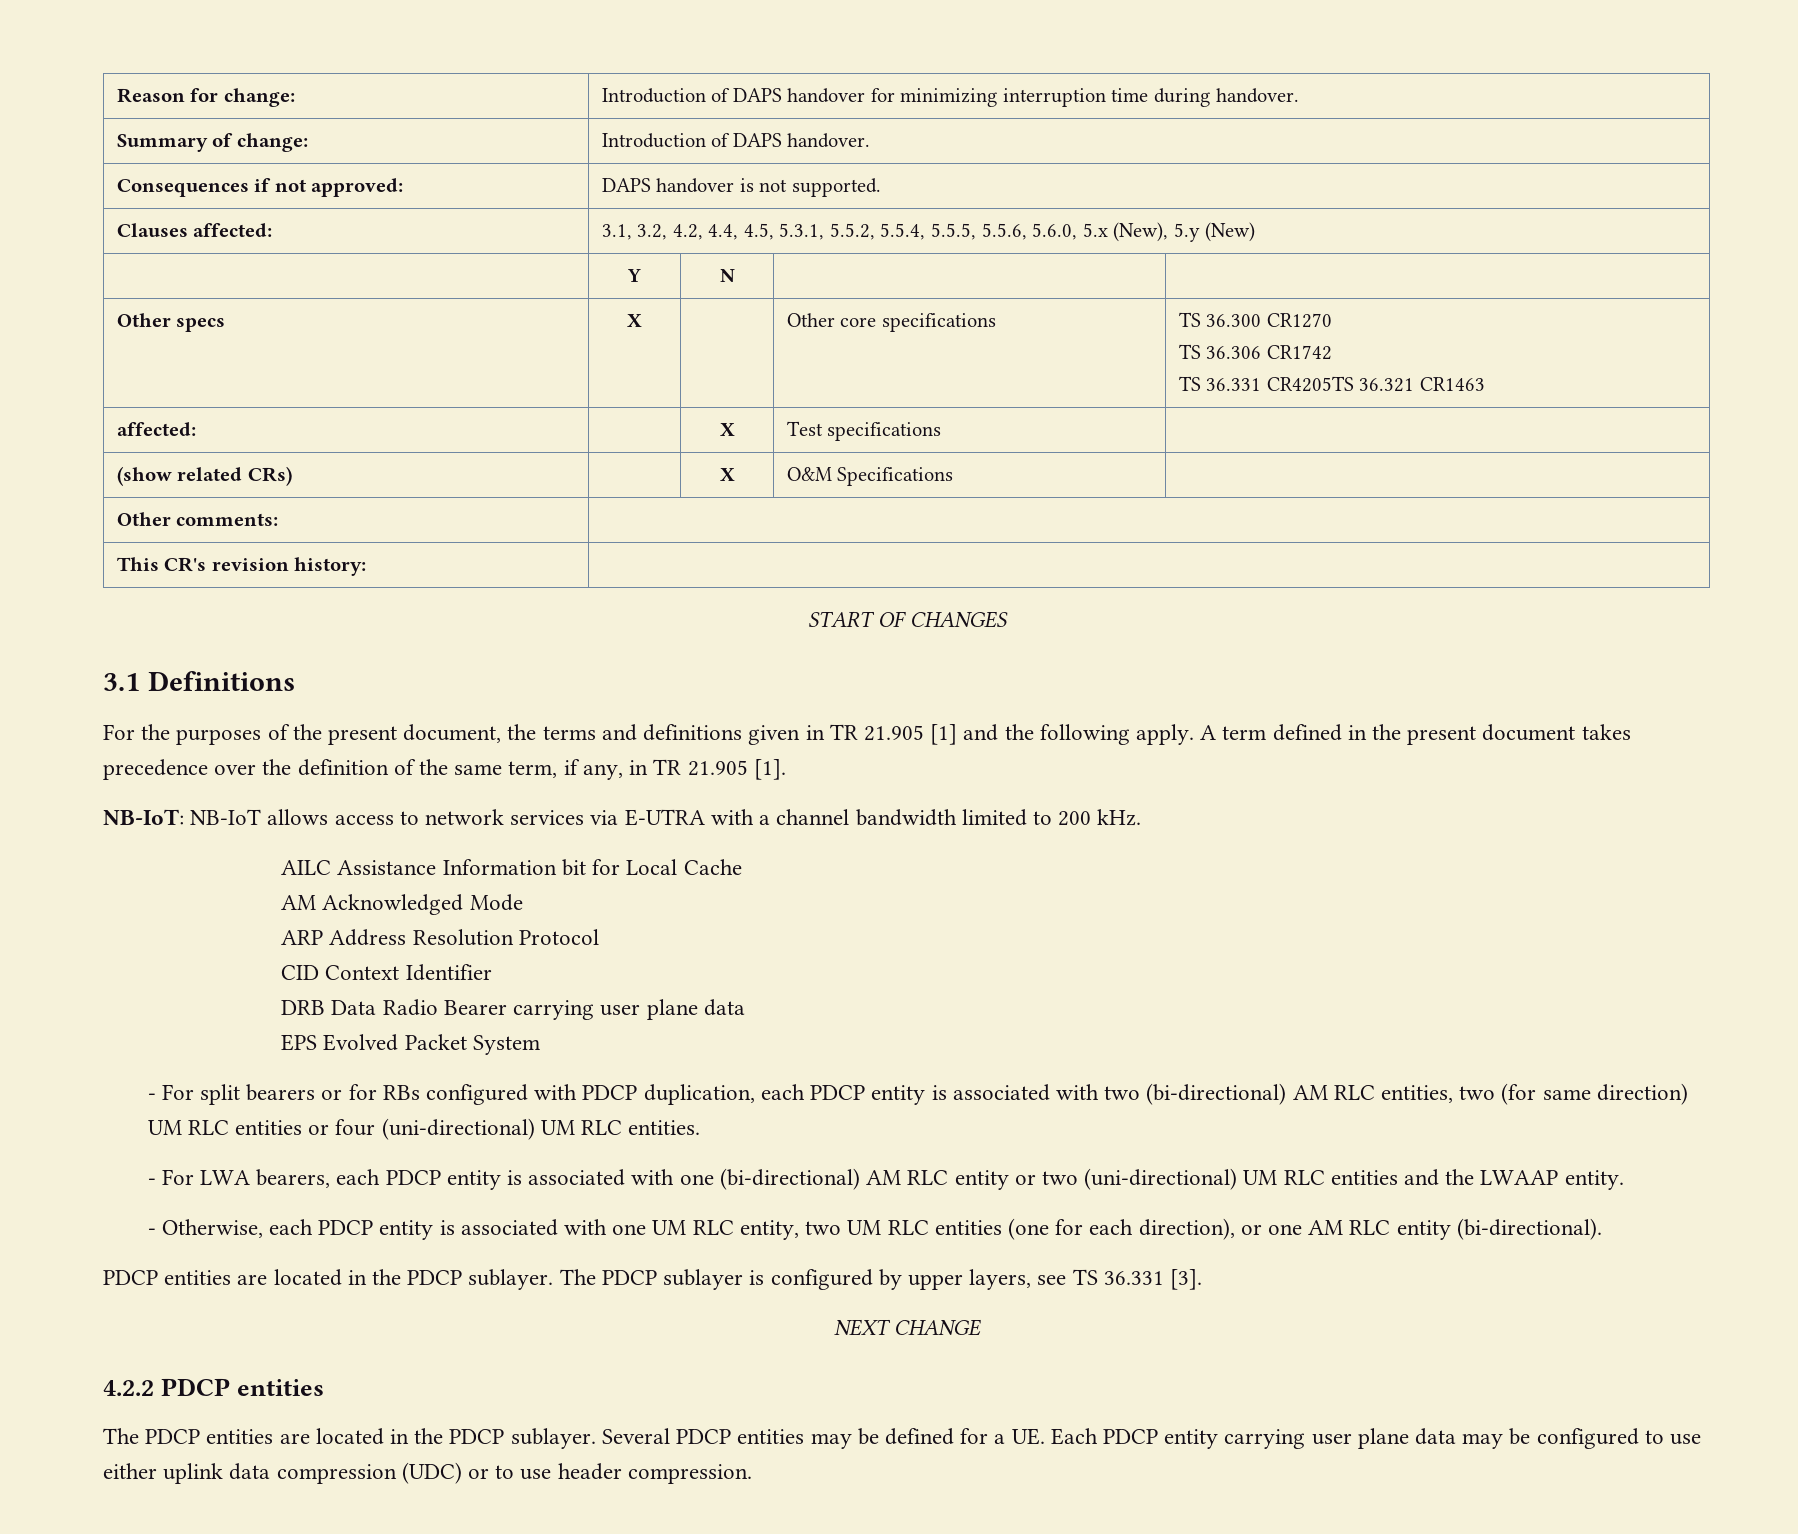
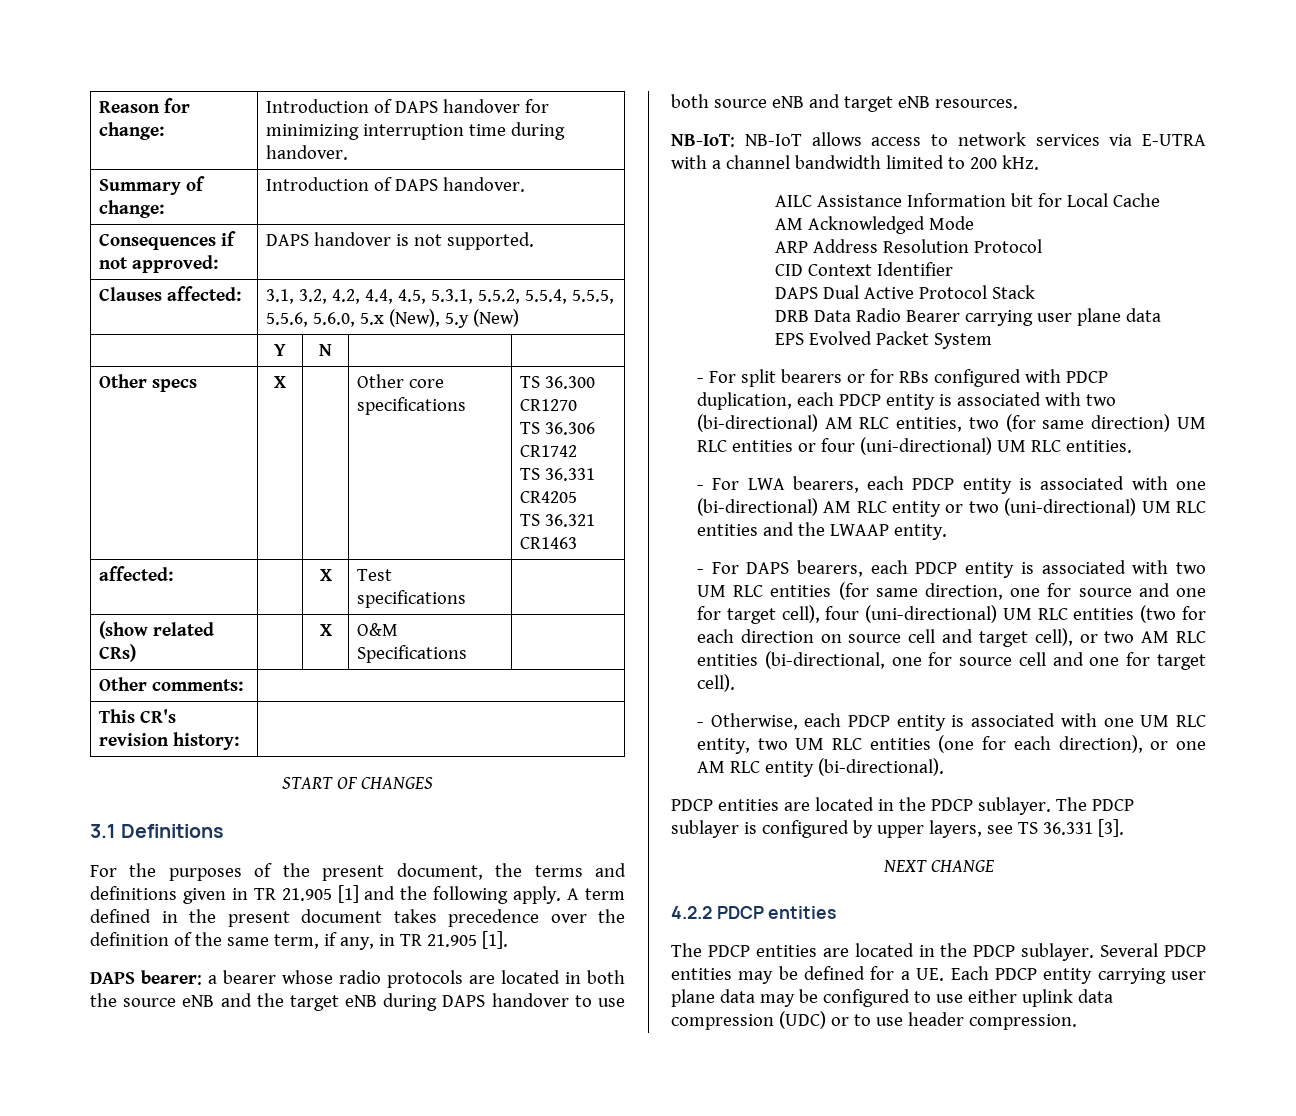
  Other specs | X | | Other core specifications | TS 36.300 CR1270
  TS 36.306 CR1742
- TS 36.331 CR4205TS 36.321 CR1463
+ TS 36.331 CR4205
+ TS 36.321 CR1463
+ DAPS bearer: a bearer whose radio protocols are located in both the source eNB and the target eNB during DAPS handover to use both source eNB and target eNB resources.
+ DAPS Dual Active Protocol Stack
+ - For DAPS bearers, each PDCP entity is associated with two UM RLC entities (for same direction, one for source and one for target cell), four (uni-directional) UM RLC entities (two for each direction on source cell and target cell), or two AM RLC entities (bi-directional, one for source cell and one for target cell).

